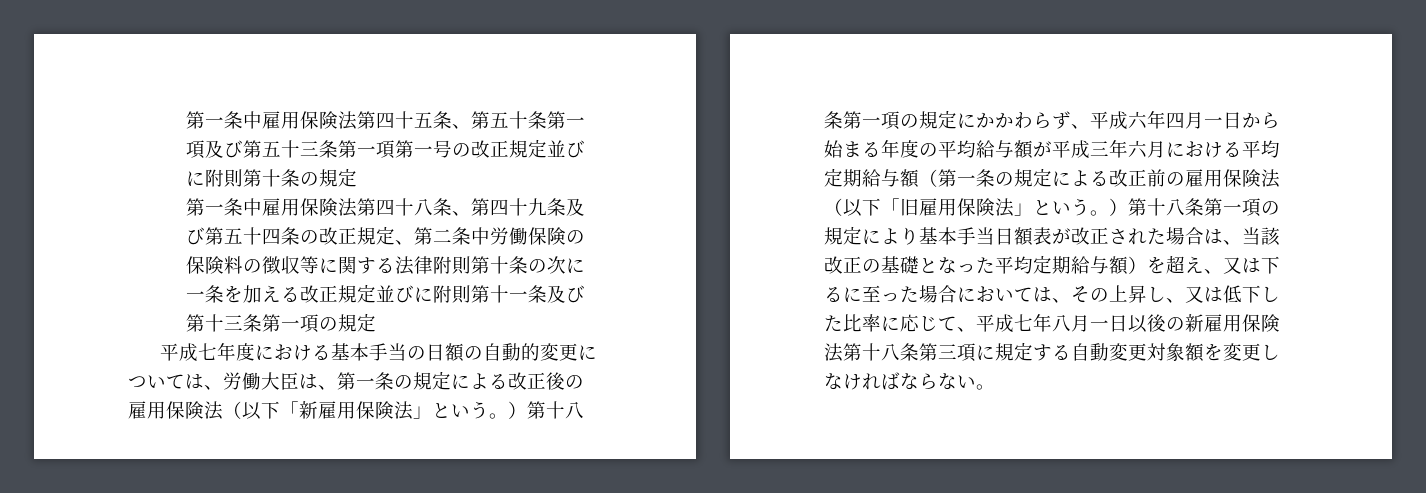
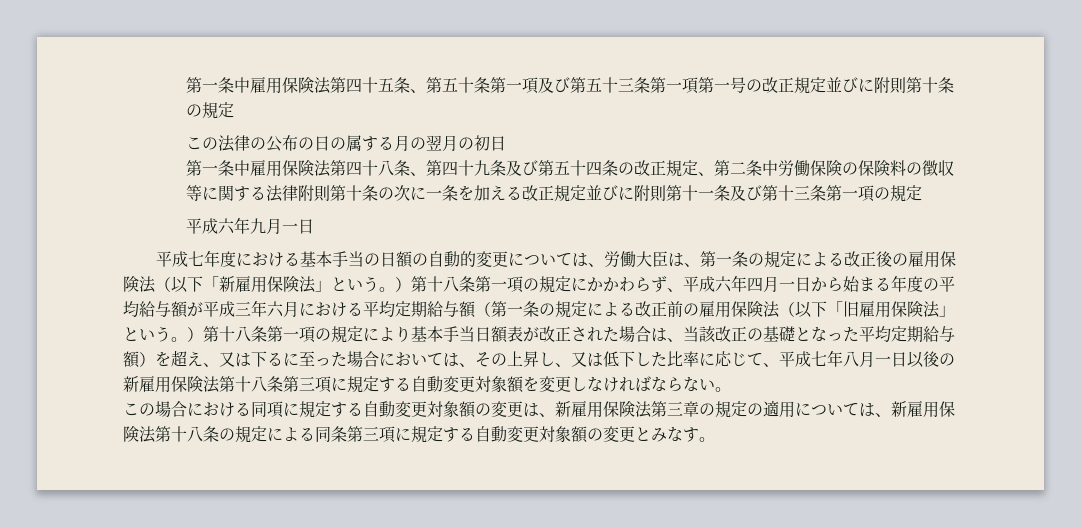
+ この法律の公布の日の属する月の翌月の初日
+ 平成六年九月一日
+ この場合における同項に規定する自動変更対象額の変更は、新雇用保険法第三章の規定の適用については、新雇用保険法第十八条の規定による同条第三項に規定する自動変更対象額の変更とみなす。

